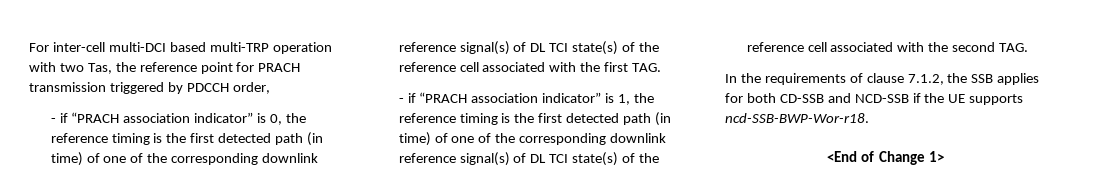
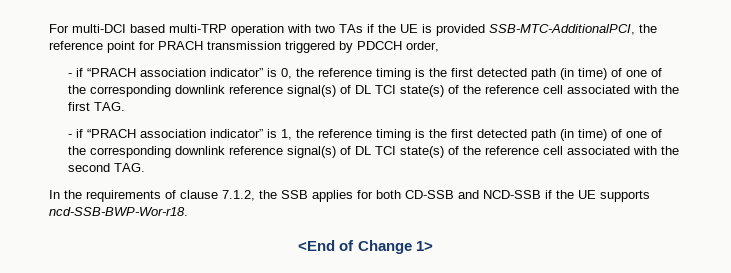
- For inter-cell multi-DCI based multi-TRP operation with two Tas, the reference point for PRACH transmission triggered by PDCCH order,
+ For multi-DCI based multi-TRP operation with two TAs if the UE is provided SSB-MTC-AdditionalPCI, the reference point for PRACH transmission triggered by PDCCH order,

